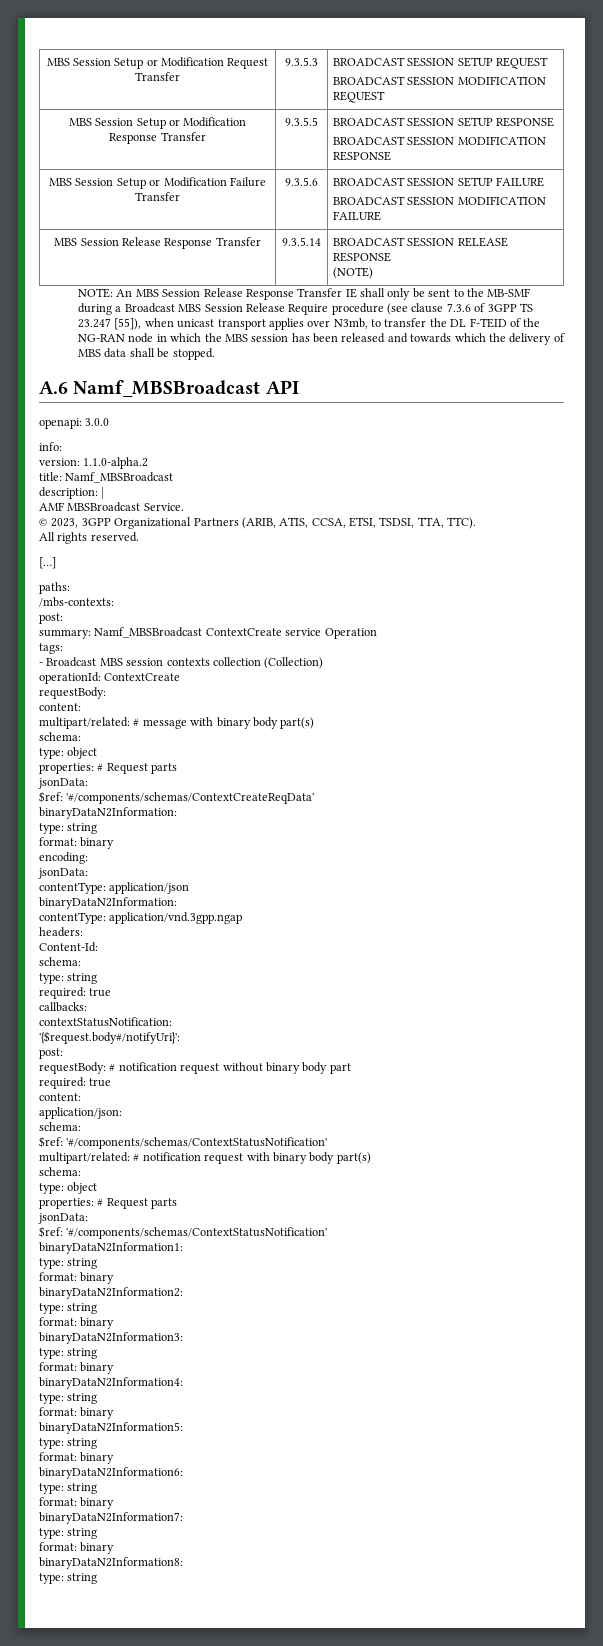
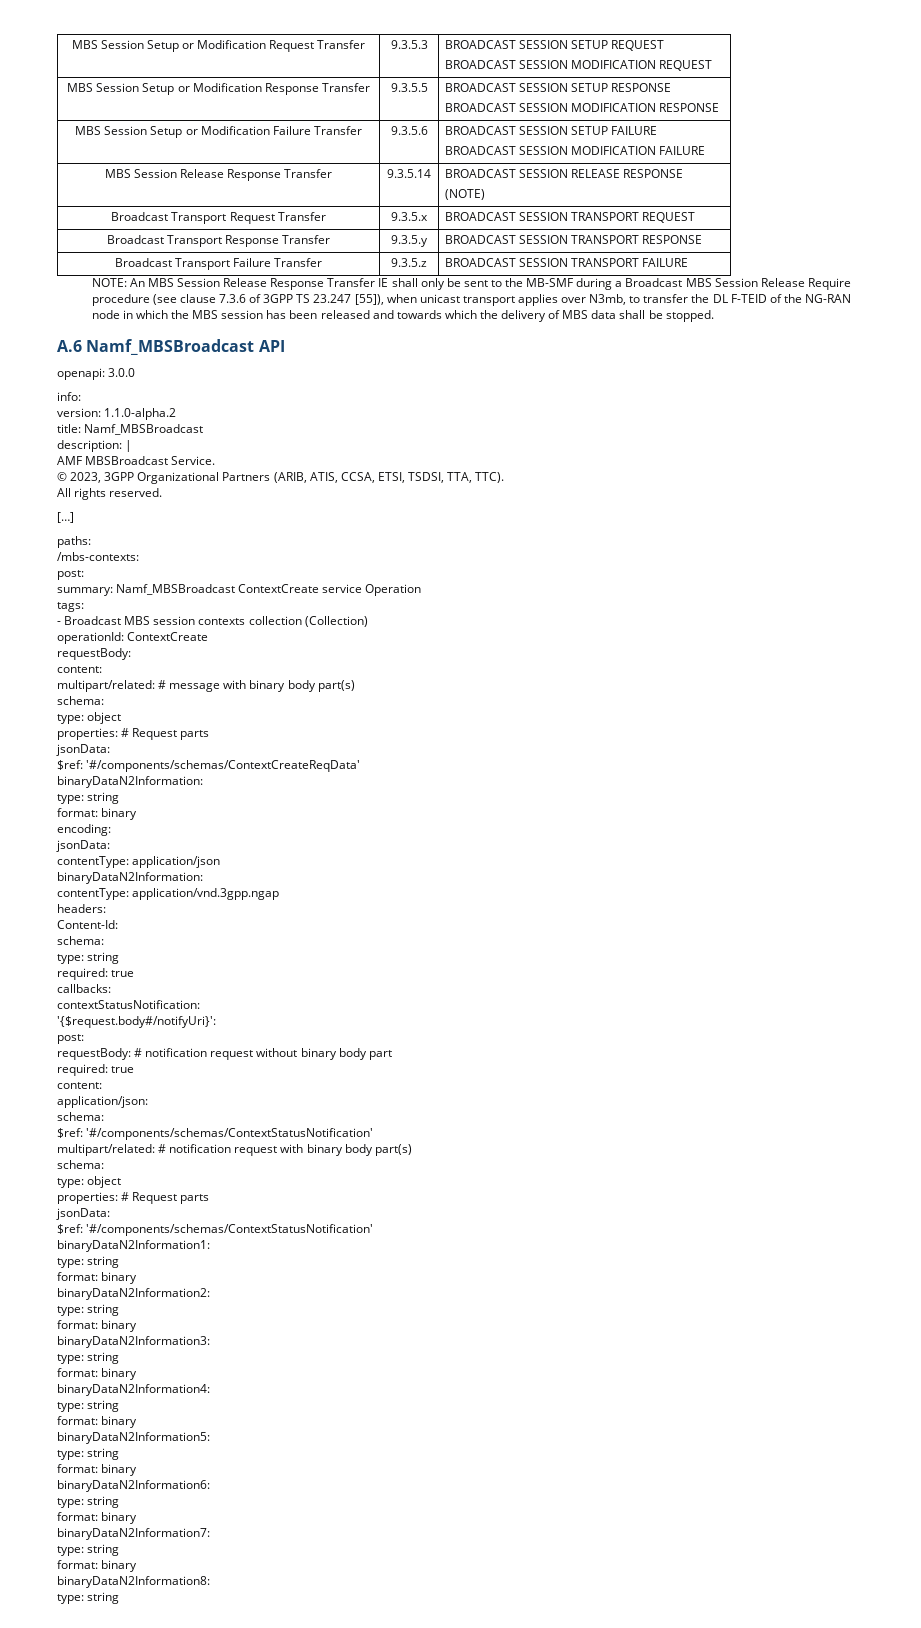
+ Broadcast Transport Request Transfer | 9.3.5.x | BROADCAST SESSION TRANSPORT REQUEST
+ Broadcast Transport Response Transfer | 9.3.5.y | BROADCAST SESSION TRANSPORT RESPONSE
+ Broadcast Transport Failure Transfer | 9.3.5.z | BROADCAST SESSION TRANSPORT FAILURE

